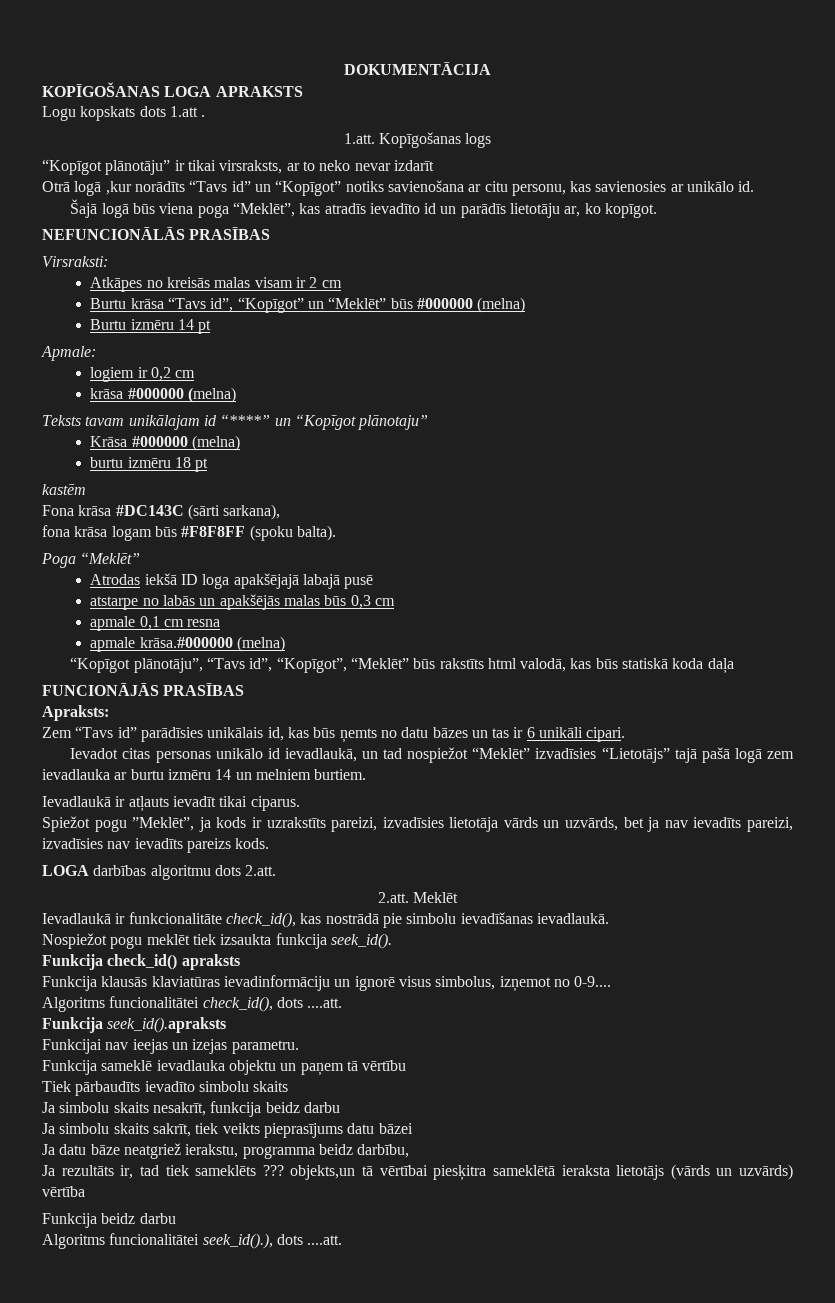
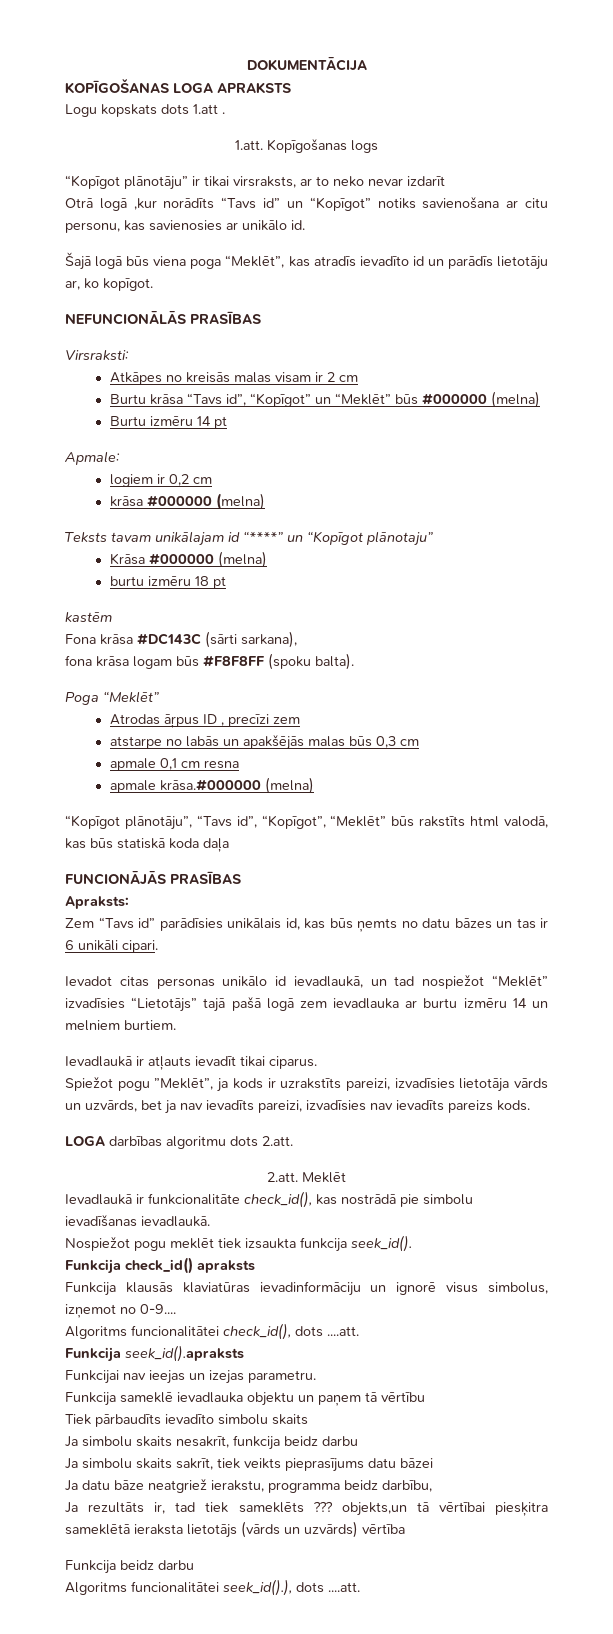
- Atrodas iekšā ID loga apakšējajā labajā pusē
+ Atrodas āŗpus ID , precīzi zem

